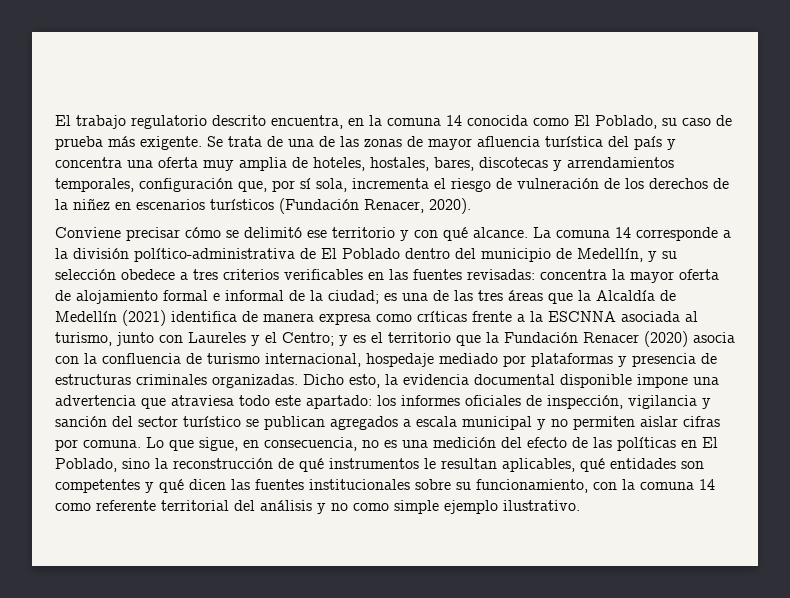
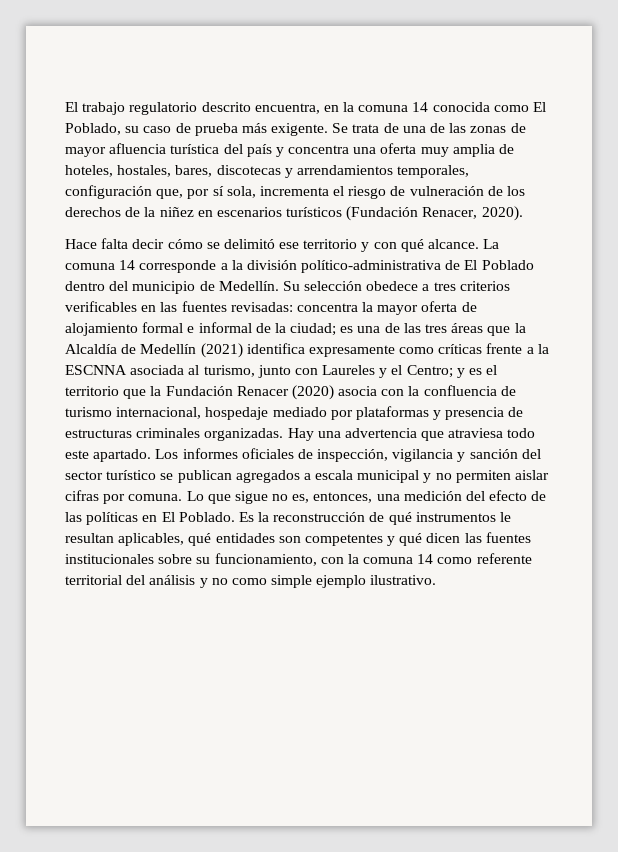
- Conviene precisar cómo se delimitó ese territorio y con qué alcance.
+ Hace falta decir cómo se delimitó ese territorio y con qué alcance.
- La comuna 14 corresponde a la división político-administrativa de El Poblado dentro del municipio de Medellín, y su selección obedece a tres criterios verificables en las fuentes revisadas:
+ La comuna 14 corresponde a la división político-administrativa de El Poblado dentro del municipio de Medellín. Su selección obedece a tres criterios verificables en las fuentes revisadas:
- es una de las tres áreas que la Alcaldía de Medellín (2021) identifica de manera expresa como críticas frente a la ESCNNA asociada al turismo, junto con Laureles y el Centro;
+ es una de las tres áreas que la Alcaldía de Medellín (2021) identifica expresamente como críticas frente a la ESCNNA asociada al turismo, junto con Laureles y el Centro;
- Dicho esto, la evidencia documental disponible impone una advertencia que atraviesa todo este apartado: los informes oficiales de inspección, vigilancia y sanción del sector turístico se publican agregados a escala municipal y no permiten aislar cifras por comuna.
+ Hay una advertencia que atraviesa todo este apartado. Los informes oficiales de inspección, vigilancia y sanción del sector turístico se publican agregados a escala municipal y no permiten aislar cifras por comuna.
- Lo que sigue, en consecuencia, no es una medición del efecto de las políticas en El Poblado, sino la reconstrucción de qué instrumentos le resultan aplicables, qué entidades son competentes y qué dicen las fuentes institucionales sobre su funcionamiento, con la comuna 14 como referente territorial del análisis y no como simple ejemplo ilustrativo.
+ Lo que sigue no es, entonces, una medición del efecto de las políticas en El Poblado. Es la reconstrucción de qué instrumentos le resultan aplicables, qué entidades son competentes y qué dicen las fuentes institucionales sobre su funcionamiento, con la comuna 14 como referente territorial del análisis y no como simple ejemplo ilustrativo.

